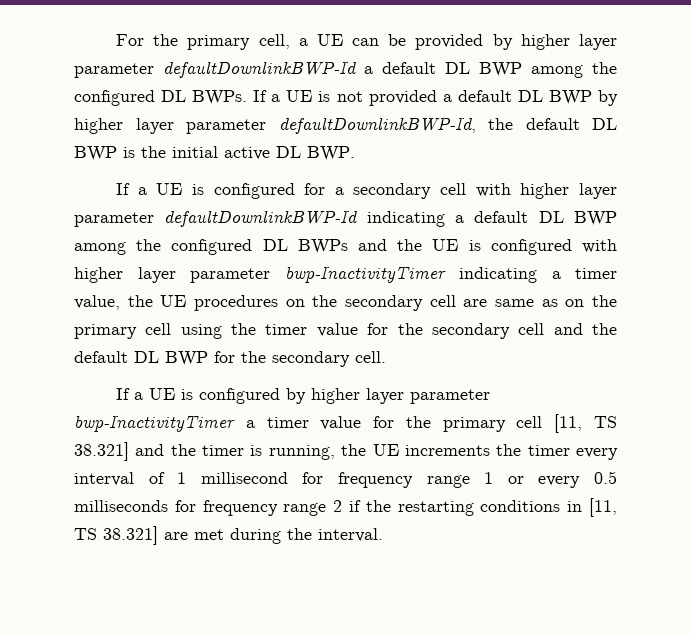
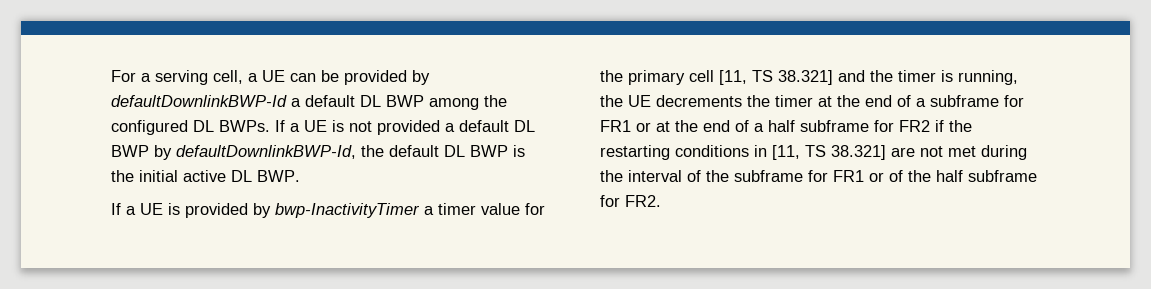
- For the primary cell, a UE can be provided by higher layer parameter defaultDownlinkBWP-Id a default DL BWP among the configured DL BWPs.
+ For a serving cell, a UE can be provided by defaultDownlinkBWP-Id a default DL BWP among the configured DL BWPs.
- If a UE is not provided a default DL BWP by higher layer parameter defaultDownlinkBWP-Id, the default DL BWP is the initial active DL BWP.
+ If a UE is not provided a default DL BWP by defaultDownlinkBWP-Id, the default DL BWP is the initial active DL BWP.
- If a UE is configured for a secondary cell with higher layer parameter defaultDownlinkBWP-Id indicating a default DL BWP among the configured DL BWPs and the UE is configured with higher layer parameter bwp-InactivityTimer indicating a timer value, the UE procedures on the secondary cell are same as on the primary cell using the timer value for the secondary cell and the default DL BWP for the secondary cell.
- If a UE is configured by higher layer parameter bwp-InactivityTimer a timer value for the primary cell [11, TS 38.321] and the timer is running, the UE increments the timer every interval of 1 millisecond for frequency range 1 or every 0.5 milliseconds for frequency range 2 if the restarting conditions in [11, TS 38.321] are met during the interval.
+ If a UE is provided by bwp-InactivityTimer a timer value for the primary cell [11, TS 38.321] and the timer is running, the UE decrements the timer at the end of a subframe for FR1 or at the end of a half subframe for FR2 if the restarting conditions in [11, TS 38.321] are not met during the interval of the subframe for FR1 or of the half subframe for FR2.

